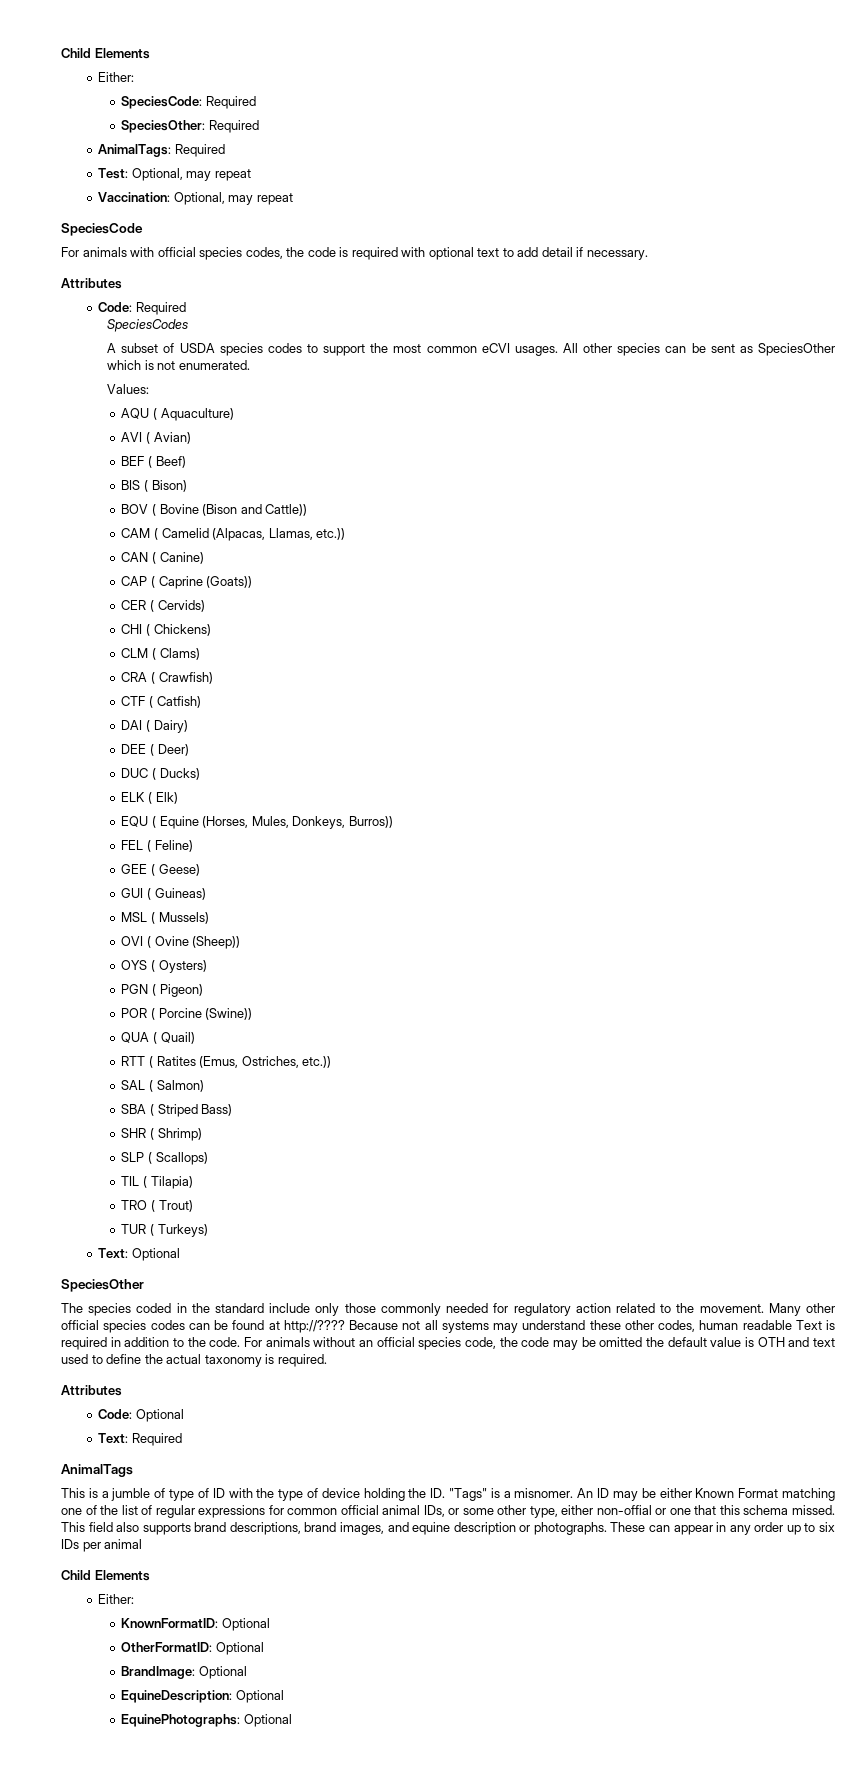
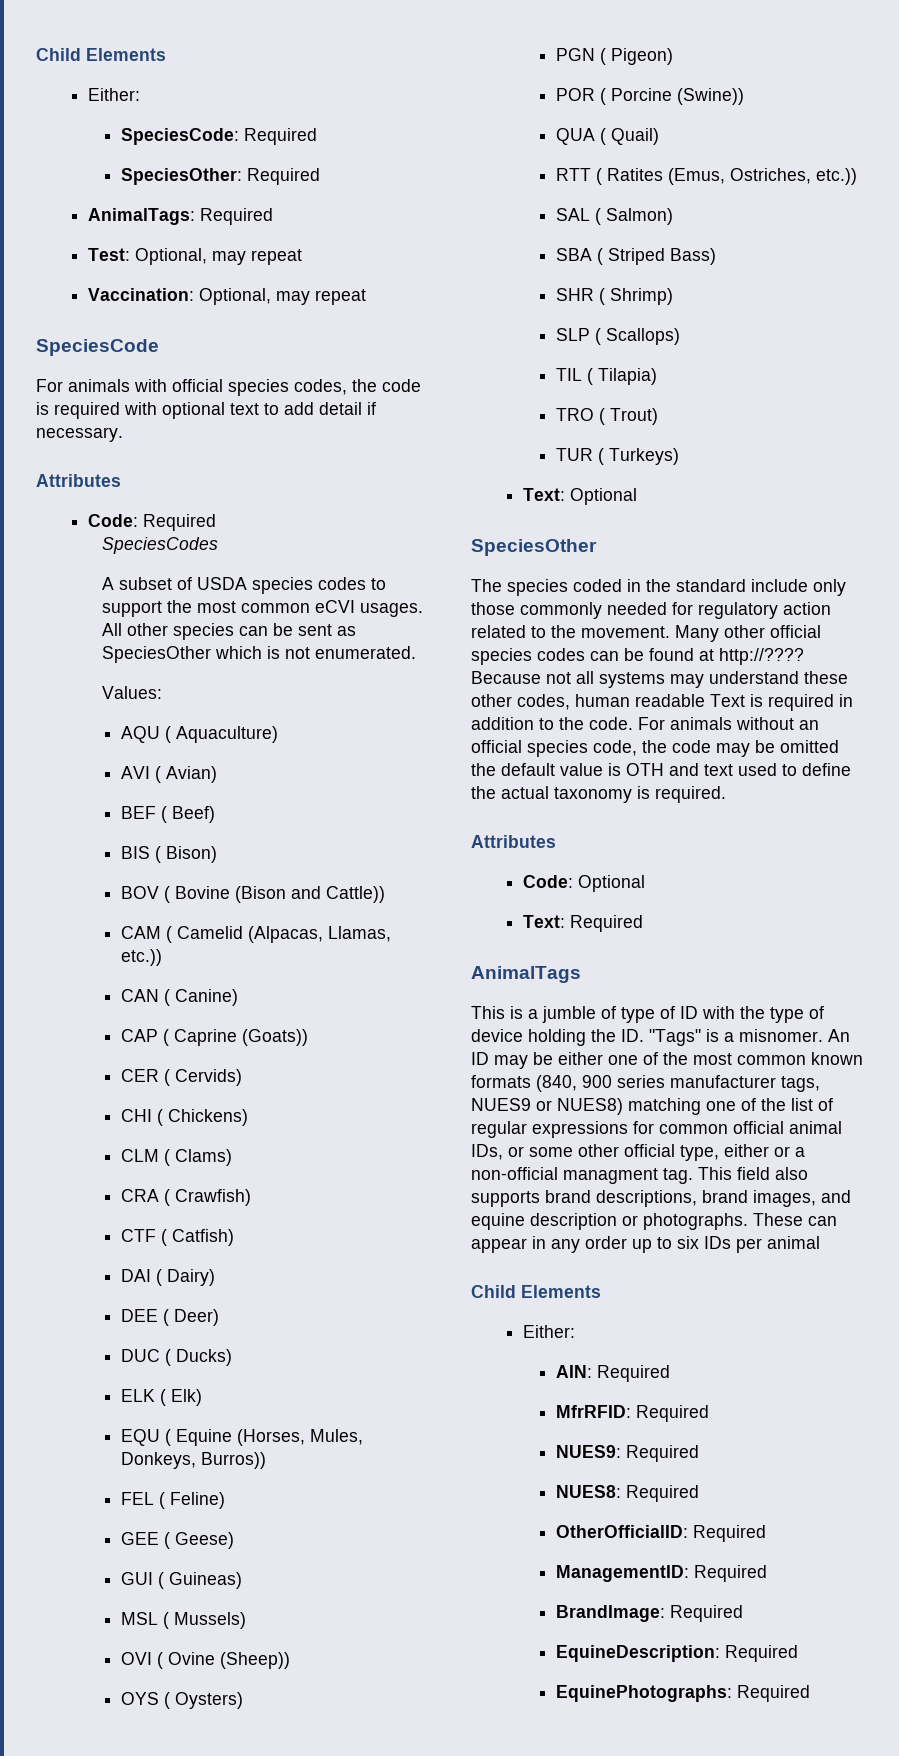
- An ID may be either Known Format matching one of the list of regular expressions for common official animal IDs, or some other type, either non-offial or one that this schema missed.
+ An ID may be either one of the most common known formats (840, 900 series manufacturer tags, NUES9 or NUES8) matching one of the list of regular expressions for common official animal IDs, or some other official type, either or a non-official managment tag.
- KnownFormatID: Optional
- OtherFormatID: Optional
+ AIN: Required
+ MfrRFID: Required
+ NUES9: Required
+ NUES8: Required
+ OtherOfficialID: Required
+ ManagementID: Required
- BrandImage: Optional
+ BrandImage: Required
- EquineDescription: Optional
+ EquineDescription: Required
- EquinePhotographs: Optional
+ EquinePhotographs: Required

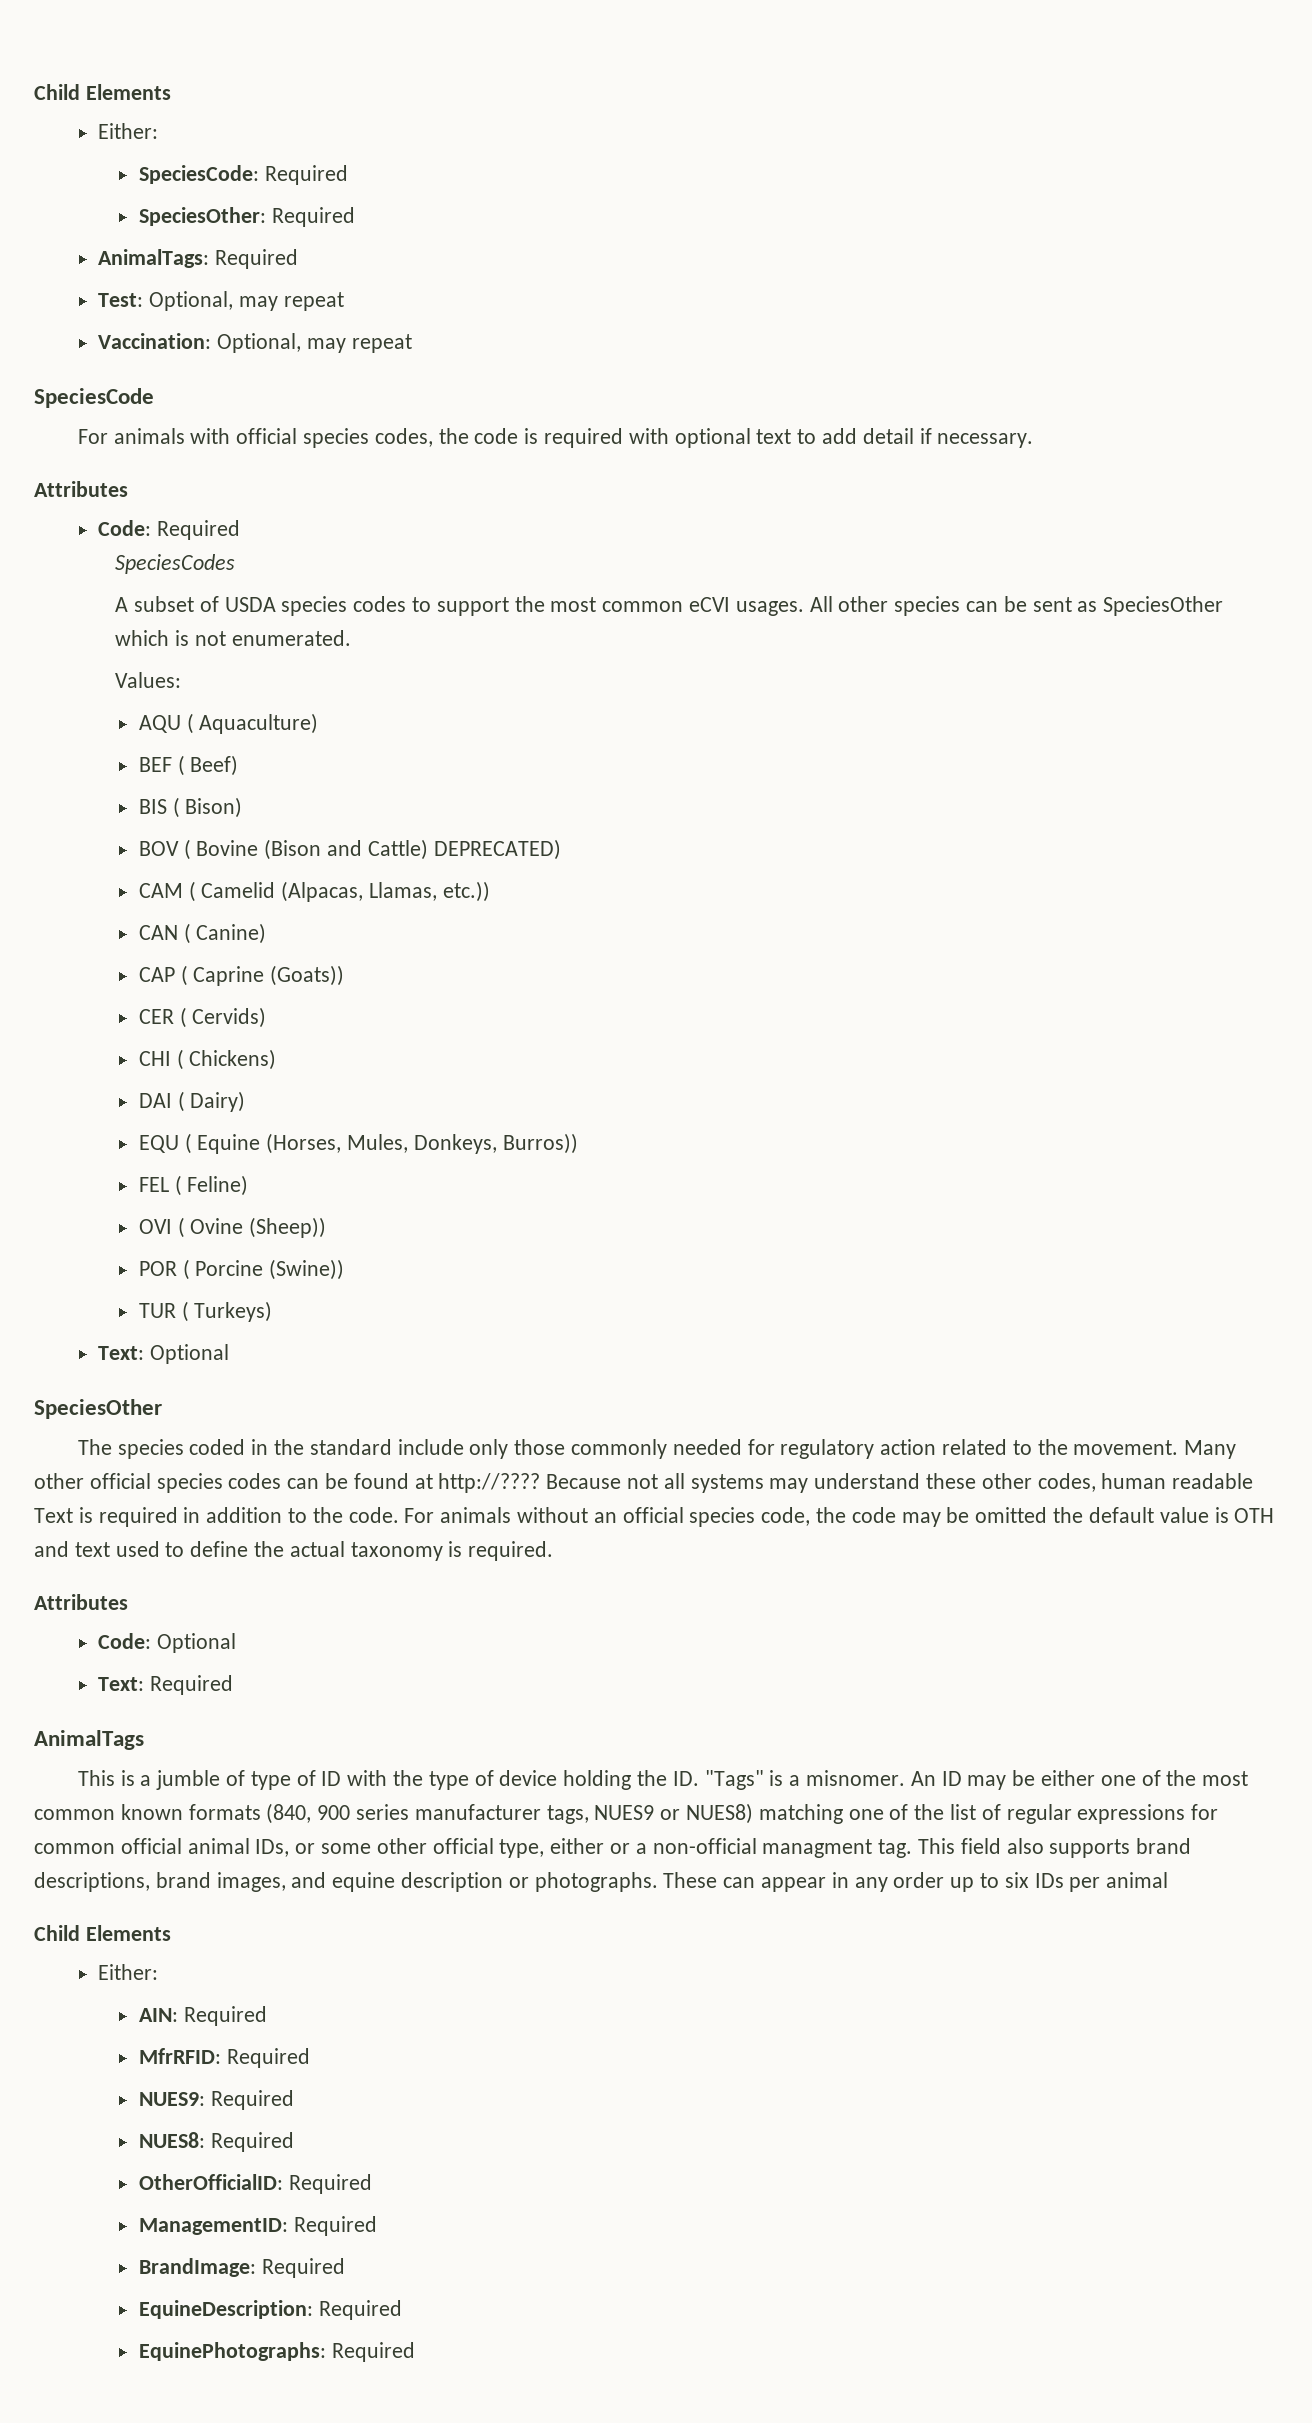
- AVI ( Avian)
- BOV ( Bovine (Bison and Cattle))
+ BOV ( Bovine (Bison and Cattle) DEPRECATED)
- CLM ( Clams)
- CRA ( Crawfish)
- CTF ( Catfish)
  DAI ( Dairy)
- DEE ( Deer)
- DUC ( Ducks)
- ELK ( Elk)
- GEE ( Geese)
- GUI ( Guineas)
- MSL ( Mussels)
  OVI ( Ovine (Sheep))
- OYS ( Oysters)
- PGN ( Pigeon)
  POR ( Porcine (Swine))
- QUA ( Quail)
- RTT ( Ratites (Emus, Ostriches, etc.))
- SAL ( Salmon)
- SBA ( Striped Bass)
- SHR ( Shrimp)
- SLP ( Scallops)
- TIL ( Tilapia)
- TRO ( Trout)

